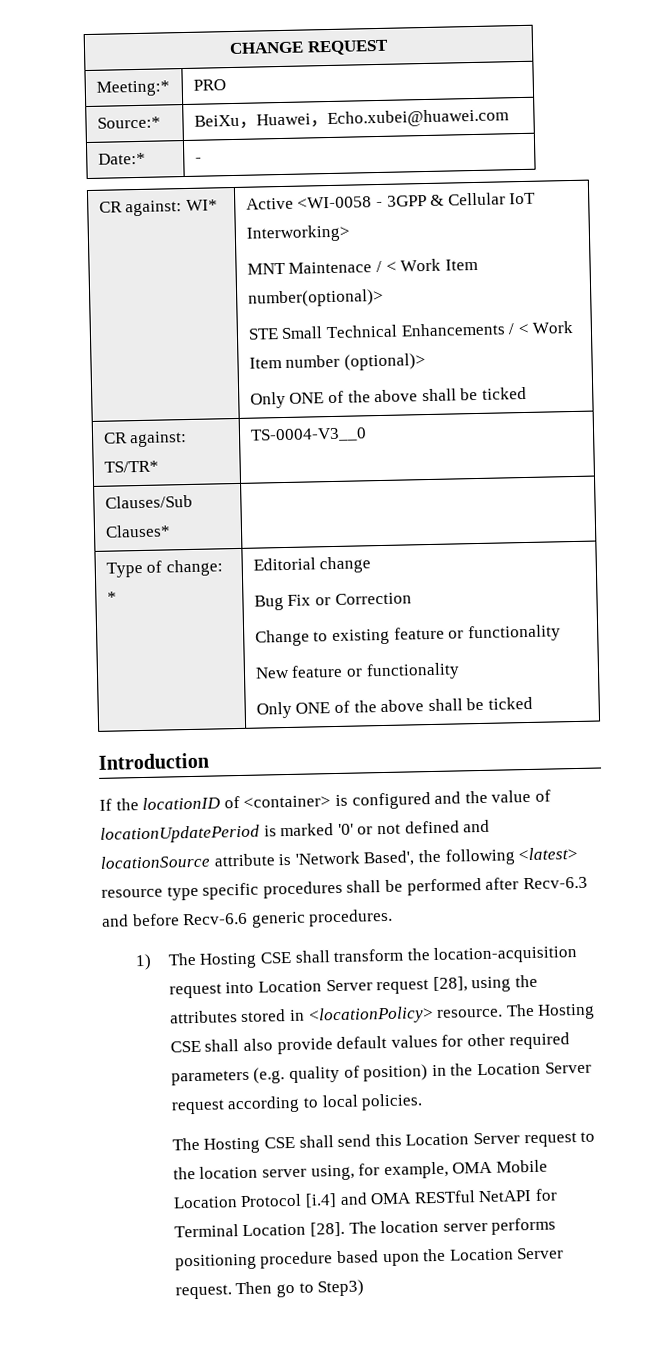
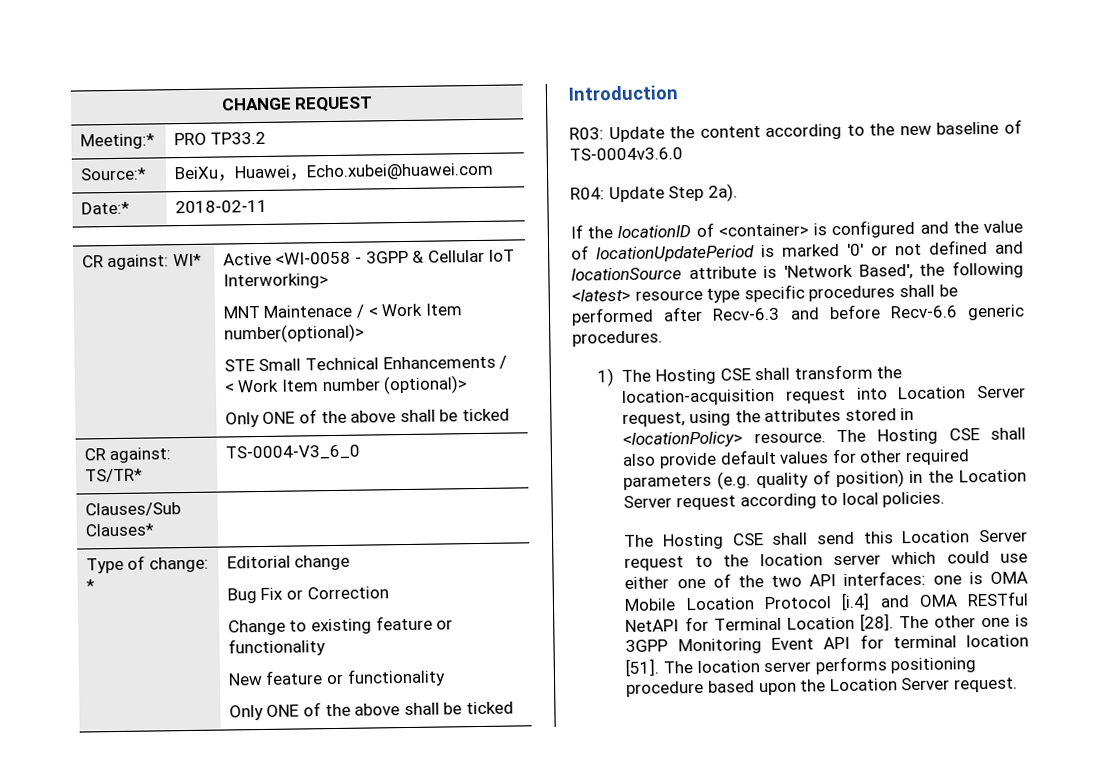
- Meeting:* | PRO
+ Meeting:* | PRO TP33.2
- Date:* | -
+ Date:* | 2018-02-11
- CR against: TS/TR* | TS-0004-V3__0
+ CR against: TS/TR* | TS-0004-V3_6_0
+ R03: Update the content according to the new baseline of TS-0004v3.6.0
+ R04: Update Step 2a).
- 1) The Hosting CSE shall transform the location-acquisition request into Location Server request [28], using the attributes stored in <locationPolicy> resource.
+ 1) The Hosting CSE shall transform the location-acquisition request into Location Server request, using the attributes stored in <locationPolicy> resource.
- The Hosting CSE shall send this Location Server request to the location server using, for example, OMA Mobile Location Protocol [i.4] and OMA RESTful NetAPI for Terminal Location [28].
+ The Hosting CSE shall send this Location Server request to the location server which could use either one of the two API interfaces: one is OMA Mobile Location Protocol [i.4] and OMA RESTful NetAPI for Terminal Location [28].
- The location server performs positioning procedure based upon the Location Server request. Then go to Step3)
+ The other one is 3GPP Monitoring Event API for terminal location [51]. The location server performs positioning procedure based upon the Location Server request.

